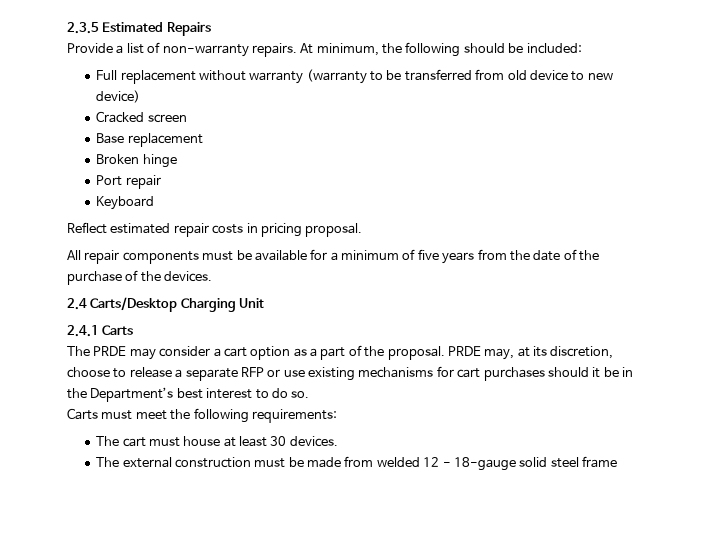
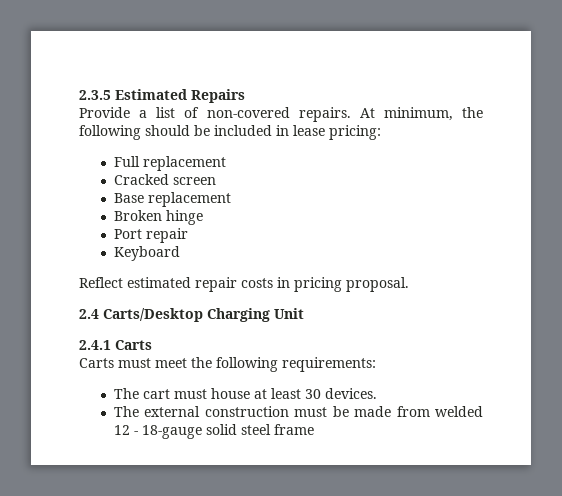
- Provide a list of non-warranty repairs.
+ Provide a list of non-covered repairs.
- At minimum, the following should be included:
- Full replacement without warranty (warranty to be transferred from old device to new device)
+ At minimum, the following should be included in lease pricing:
+ Full replacement
- All repair components must be available for a minimum of five years from the date of the purchase of the devices.
- The PRDE may consider a cart option as a part of the proposal. PRDE may, at its discretion, choose to release a separate RFP or use existing mechanisms for cart purchases should it be in the Department’s best interest to do so.

